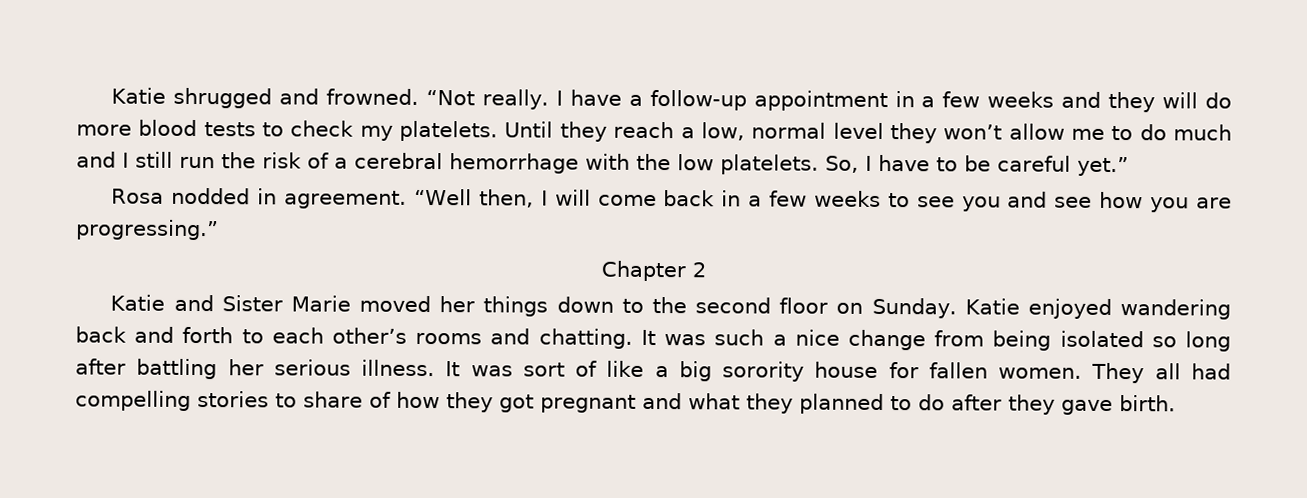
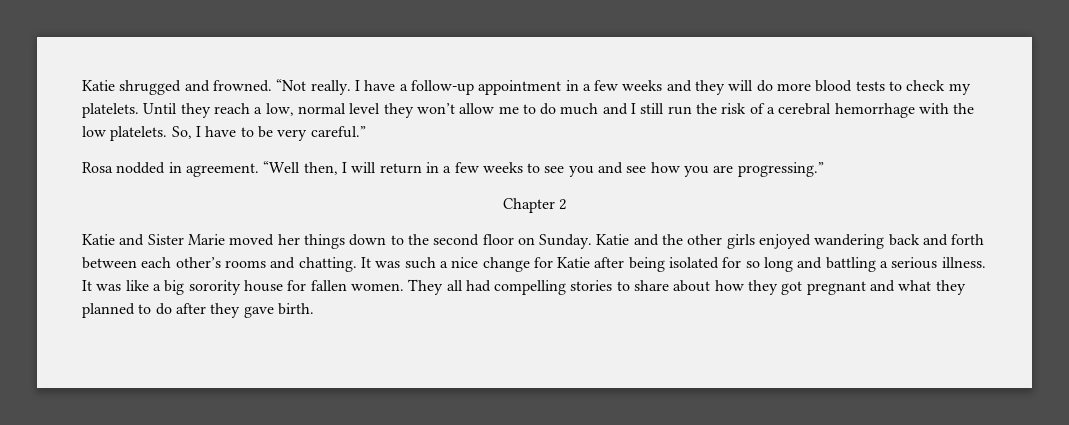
- So, I have to be careful yet.”
+ So, I have to be very careful.”
- “Well then, I will come back in a few weeks to see you and see how you are progressing.”
+ “Well then, I will return in a few weeks to see you and see how you are progressing.”
- Katie enjoyed wandering back and forth to each other’s rooms and chatting.
+ Katie and the other girls enjoyed wandering back and forth between each other’s rooms and chatting.
- It was such a nice change from being isolated so long after battling her serious illness.
+ It was such a nice change for Katie after being isolated for so long and battling a serious illness.
- It was sort of like a big sorority house for fallen women.
+ It was like a big sorority house for fallen women.
- They all had compelling stories to share of how they got pregnant and what they planned to do after they gave birth.
+ They all had compelling stories to share about how they got pregnant and what they planned to do after they gave birth.

